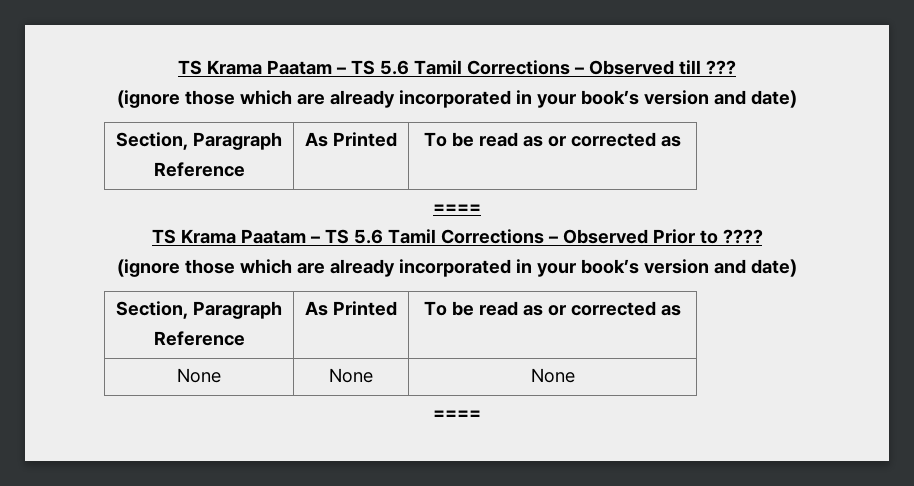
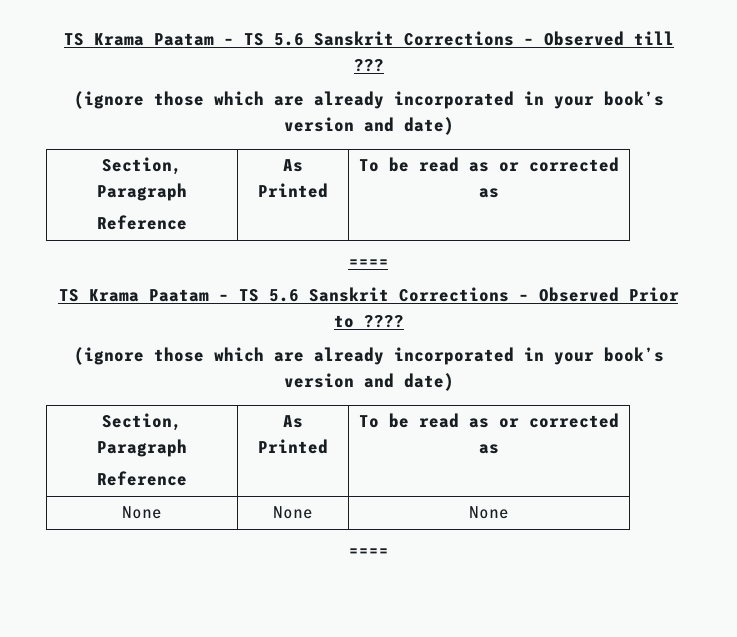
- TS Krama Paatam – TS 5.6 Tamil Corrections – Observed till ???
+ TS Krama Paatam – TS 5.6 Sanskrit Corrections – Observed till ???
- TS Krama Paatam – TS 5.6 Tamil Corrections – Observed Prior to ????
+ TS Krama Paatam – TS 5.6 Sanskrit Corrections – Observed Prior to ????

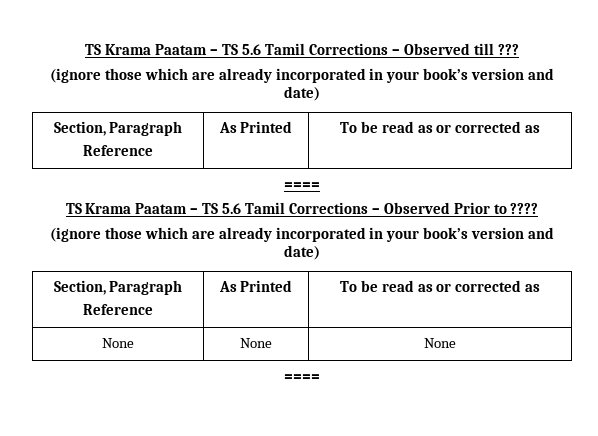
- TS Krama Paatam – TS 5.6 Sanskrit Corrections – Observed till ???
+ TS Krama Paatam – TS 5.6 Tamil Corrections – Observed till ???
- TS Krama Paatam – TS 5.6 Sanskrit Corrections – Observed Prior to ????
+ TS Krama Paatam – TS 5.6 Tamil Corrections – Observed Prior to ????

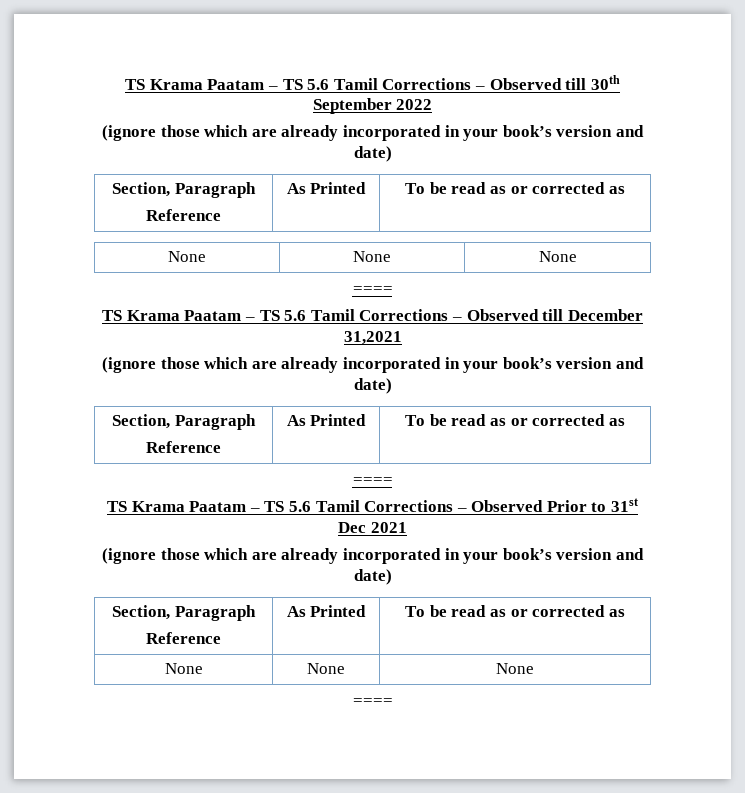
- TS Krama Paatam – TS 5.6 Tamil Corrections – Observed till ???
+ TS Krama Paatam – TS 5.6 Tamil Corrections – Observed till 30th September 2022
+ (ignore those which are already incorporated in your book’s version and date)
+ Section, Paragraph
+ Reference | As Printed | To be read as or corrected as
+ None | None | None
+ ====
+ TS Krama Paatam – TS 5.6 Tamil Corrections – Observed till December 31,2021
- TS Krama Paatam – TS 5.6 Tamil Corrections – Observed Prior to ????
+ TS Krama Paatam – TS 5.6 Tamil Corrections – Observed Prior to 31st Dec 2021

